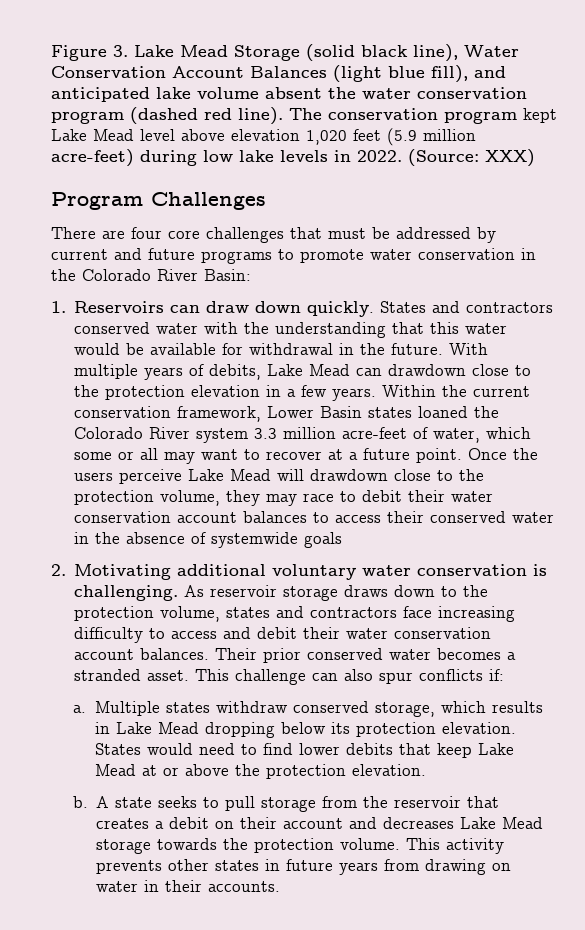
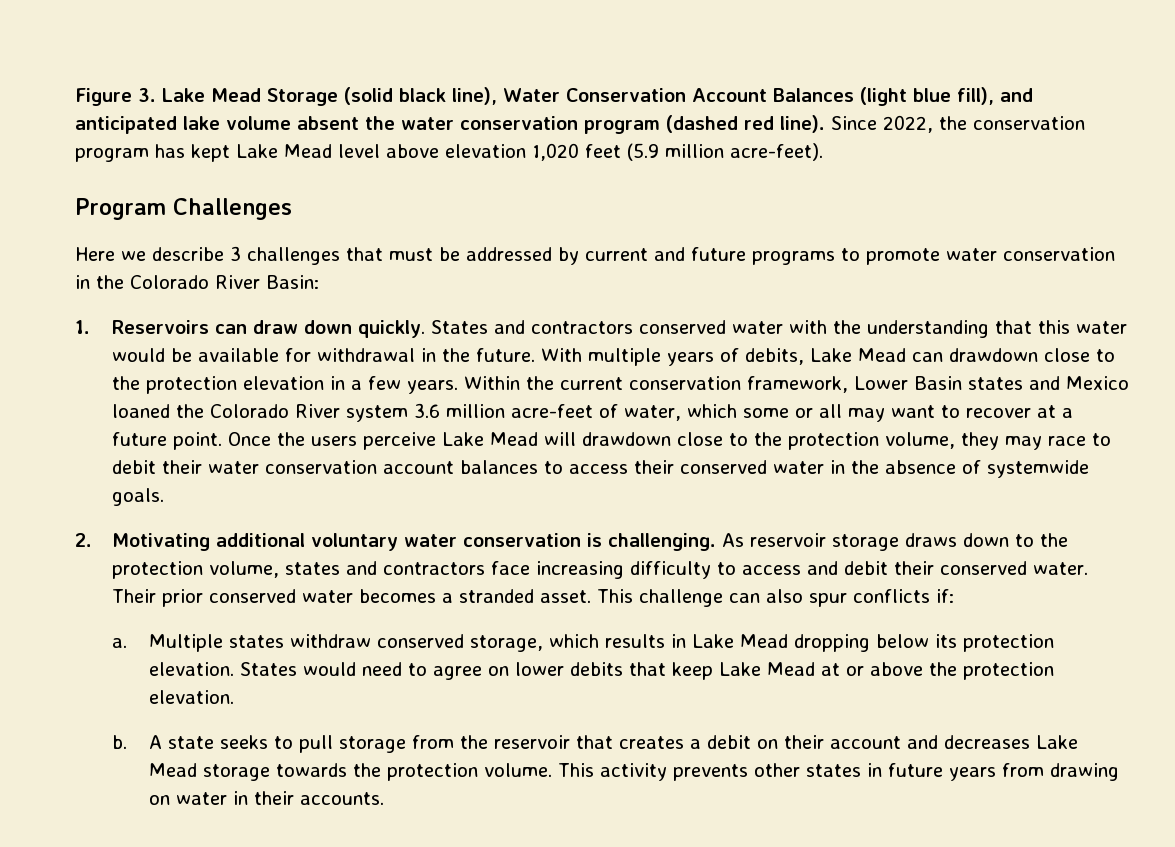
- The conservation program kept Lake Mead level above elevation 1,020 feet (5.9 million acre-feet) during low lake levels in 2022. (Source: XXX)
+ Since 2022, the conservation program has kept Lake Mead level above elevation 1,020 feet (5.9 million acre-feet).
  Program Challenges
- There are four core challenges that must be addressed by current and future programs to promote water conservation in the Colorado River Basin:
+ Here we describe 3 challenges that must be addressed by current and future programs to promote water conservation in the Colorado River Basin:
- Within the current conservation framework, Lower Basin states loaned the Colorado River system 3.3 million acre-feet of water, which some or all may want to recover at a future point.
+ Within the current conservation framework, Lower Basin states and Mexico loaned the Colorado River system 3.6 million acre-feet of water, which some or all may want to recover at a future point.
- Once the users perceive Lake Mead will drawdown close to the protection volume, they may race to debit their water conservation account balances to access their conserved water in the absence of systemwide goals
+ Once the users perceive Lake Mead will drawdown close to the protection volume, they may race to debit their water conservation account balances to access their conserved water in the absence of systemwide goals.
- As reservoir storage draws down to the protection volume, states and contractors face increasing difficulty to access and debit their water conservation account balances.
+ As reservoir storage draws down to the protection volume, states and contractors face increasing difficulty to access and debit their conserved water.
- States would need to find lower debits that keep Lake Mead at or above the protection elevation.
+ States would need to agree on lower debits that keep Lake Mead at or above the protection elevation.

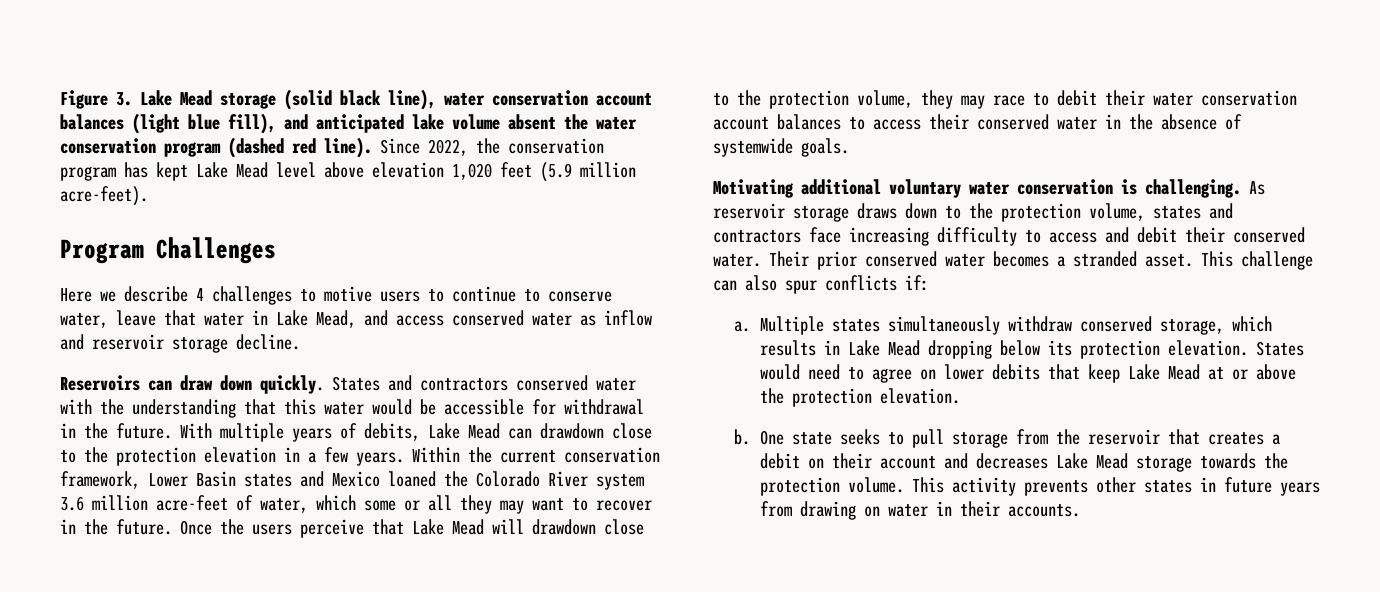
- Figure 3. Lake Mead Storage (solid black line), Water Conservation Account Balances (light blue fill), and anticipated lake volume absent the water conservation program (dashed red line).
+ Figure 3. Lake Mead storage (solid black line), water conservation account balances (light blue fill), and anticipated lake volume absent the water conservation program (dashed red line).
- Here we describe 3 challenges that must be addressed by current and future programs to promote water conservation in the Colorado River Basin:
- 1. Reservoirs can draw down quickly.
+ Here we describe 4 challenges to motive users to continue to conserve water, leave that water in Lake Mead, and access conserved water as inflow and reservoir storage decline.
+ Reservoirs can draw down quickly.
- States and contractors conserved water with the understanding that this water would be available for withdrawal in the future.
+ States and contractors conserved water with the understanding that this water would be accessible for withdrawal in the future.
- Within the current conservation framework, Lower Basin states and Mexico loaned the Colorado River system 3.6 million acre-feet of water, which some or all may want to recover at a future point.
+ Within the current conservation framework, Lower Basin states and Mexico loaned the Colorado River system 3.6 million acre-feet of water, which some or all they may want to recover in the future.
- Once the users perceive Lake Mead will drawdown close to the protection volume, they may race to debit their water conservation account balances to access their conserved water in the absence of systemwide goals.
+ Once the users perceive that Lake Mead will drawdown close to the protection volume, they may race to debit their water conservation account balances to access their conserved water in the absence of systemwide goals.
- 2. Motivating additional voluntary water conservation is challenging.
+ Motivating additional voluntary water conservation is challenging.
- Multiple states withdraw conserved storage, which results in Lake Mead dropping below its protection elevation.
+ Multiple states simultaneously withdraw conserved storage, which results in Lake Mead dropping below its protection elevation.
- A state seeks to pull storage from the reservoir that creates a debit on their account and decreases Lake Mead storage towards the protection volume.
+ One state seeks to pull storage from the reservoir that creates a debit on their account and decreases Lake Mead storage towards the protection volume.

